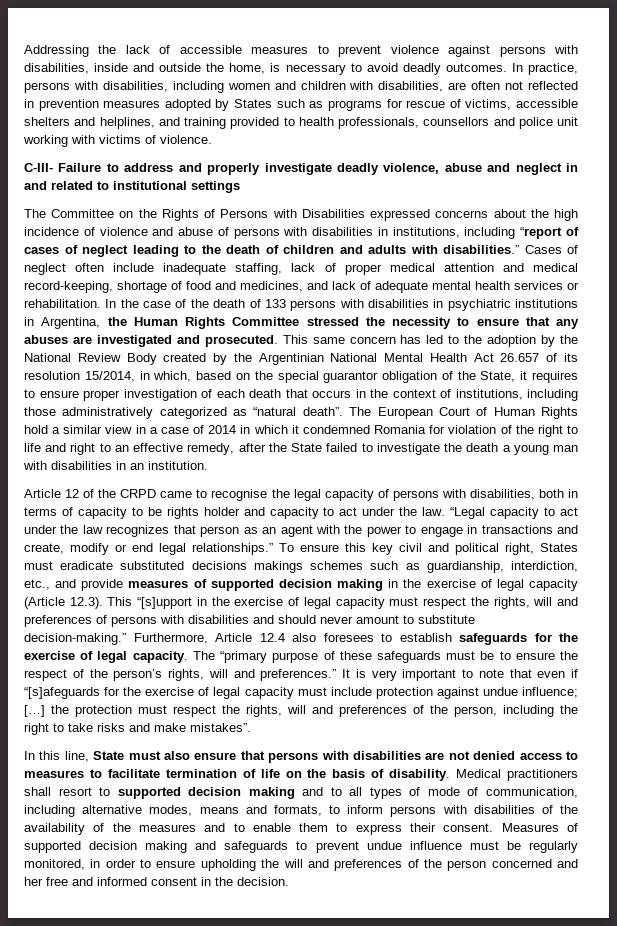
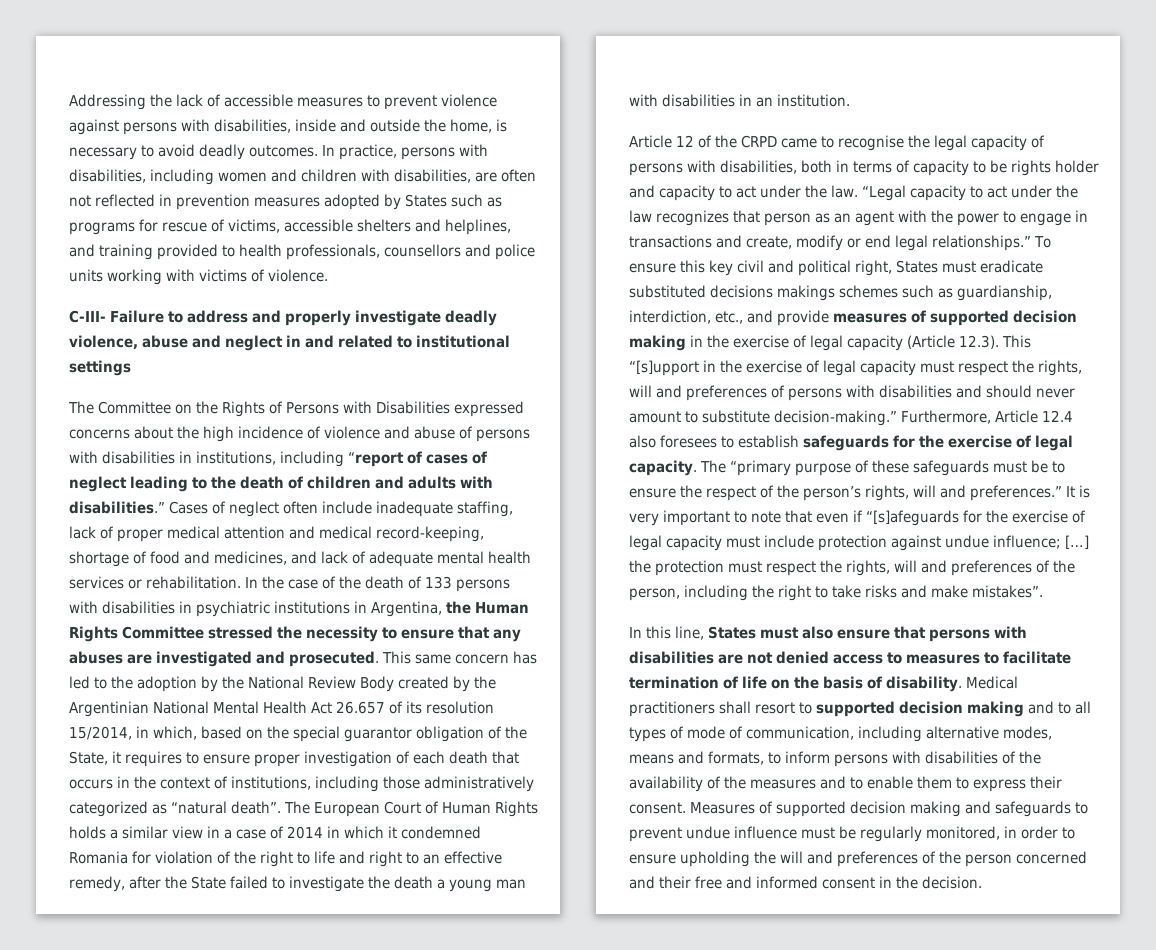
- In practice, persons with disabilities, including women and children with disabilities, are often not reflected in prevention measures adopted by States such as programs for rescue of victims, accessible shelters and helplines, and training provided to health professionals, counsellors and police unit working with victims of violence.
+ In practice, persons with disabilities, including women and children with disabilities, are often not reflected in prevention measures adopted by States such as programs for rescue of victims, accessible shelters and helplines, and training provided to health professionals, counsellors and police units working with victims of violence.
- The European Court of Human Rights hold a similar view in a case of 2014 in which it condemned Romania for violation of the right to life and right to an effective remedy, after the State failed to investigate the death a young man with disabilities in an institution.
+ The European Court of Human Rights holds a similar view in a case of 2014 in which it condemned Romania for violation of the right to life and right to an effective remedy, after the State failed to investigate the death a young man with disabilities in an institution.
- In this line, State must also ensure that persons with disabilities are not denied access to measures to facilitate termination of life on the basis of disability.
+ In this line, States must also ensure that persons with disabilities are not denied access to measures to facilitate termination of life on the basis of disability.
- Measures of supported decision making and safeguards to prevent undue influence must be regularly monitored, in order to ensure upholding the will and preferences of the person concerned and her free and informed consent in the decision.
+ Measures of supported decision making and safeguards to prevent undue influence must be regularly monitored, in order to ensure upholding the will and preferences of the person concerned and their free and informed consent in the decision.

